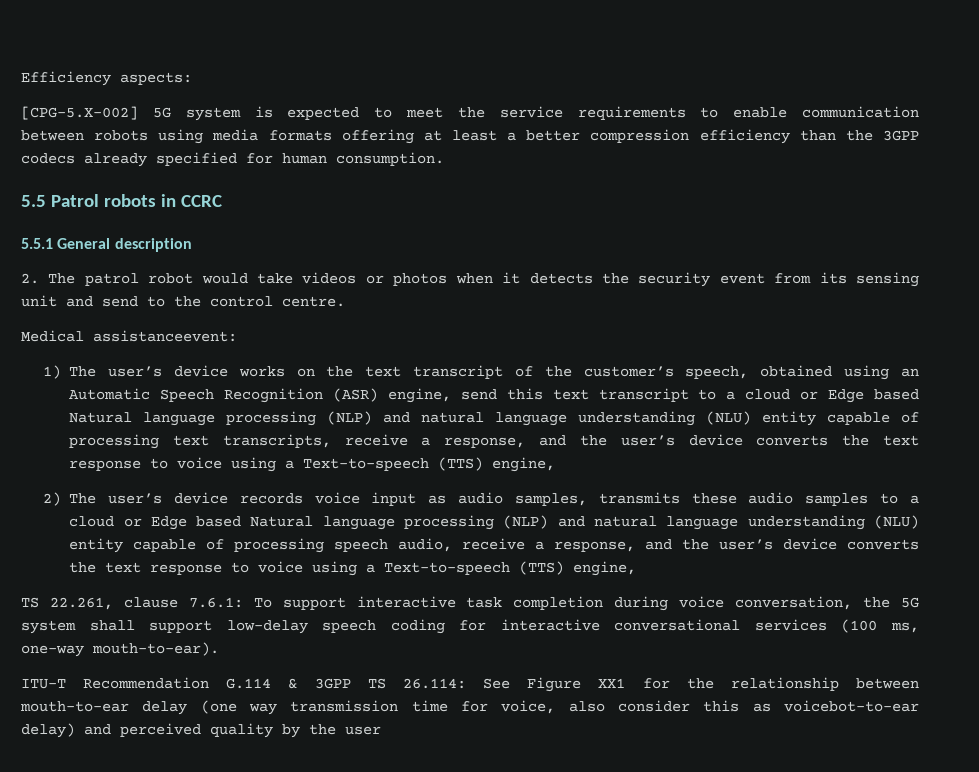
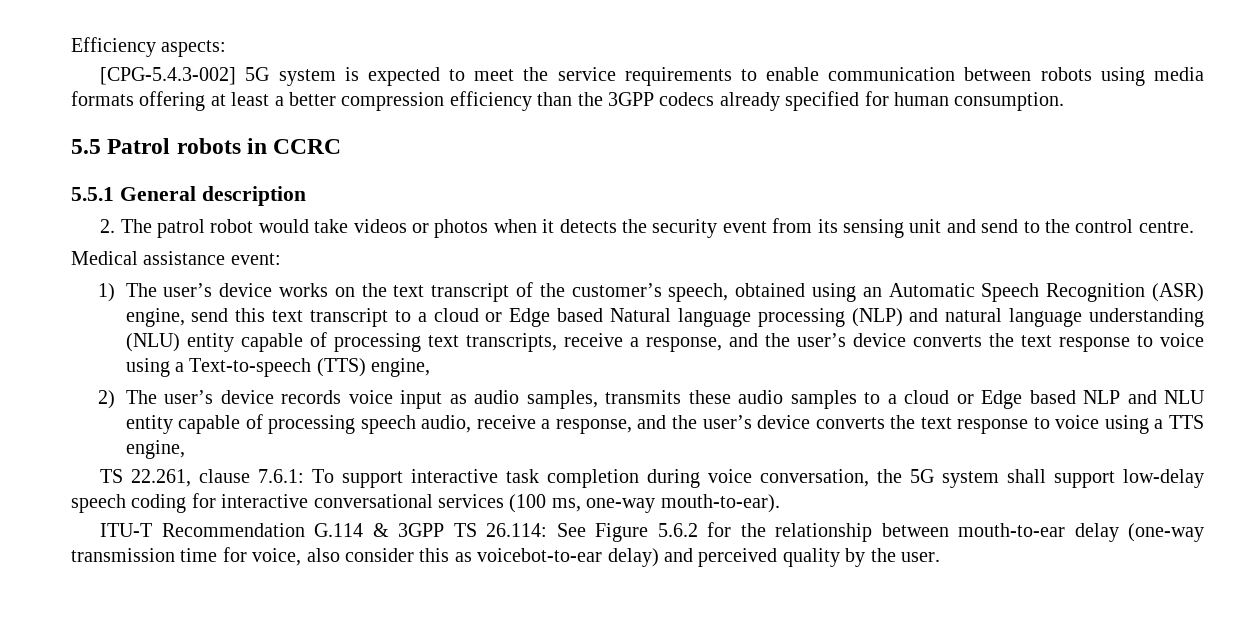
- [CPG-5.X-002] 5G system is expected to meet the service requirements to enable communication between robots using media formats offering at least a better compression efficiency than the 3GPP codecs already specified for human consumption.
+ [CPG-5.4.3-002] 5G system is expected to meet the service requirements to enable communication between robots using media formats offering at least a better compression efficiency than the 3GPP codecs already specified for human consumption.
- Medical assistanceevent:
+ Medical assistance event:
- 2) The user’s device records voice input as audio samples, transmits these audio samples to a cloud or Edge based Natural language processing (NLP) and natural language understanding (NLU) entity capable of processing speech audio, receive a response, and the user’s device converts the text response to voice using a Text-to-speech (TTS) engine,
+ 2) The user’s device records voice input as audio samples, transmits these audio samples to a cloud or Edge based NLP and NLU entity capable of processing speech audio, receive a response, and the user’s device converts the text response to voice using a TTS engine,
- ITU-T Recommendation G.114 & 3GPP TS 26.114: See Figure XX1 for the relationship between mouth-to-ear delay (one way transmission time for voice, also consider this as voicebot-to-ear delay) and perceived quality by the user
+ ITU-T Recommendation G.114 & 3GPP TS 26.114: See Figure 5.6.2 for the relationship between mouth-to-ear delay (one-way transmission time for voice, also consider this as voicebot-to-ear delay) and perceived quality by the user.

